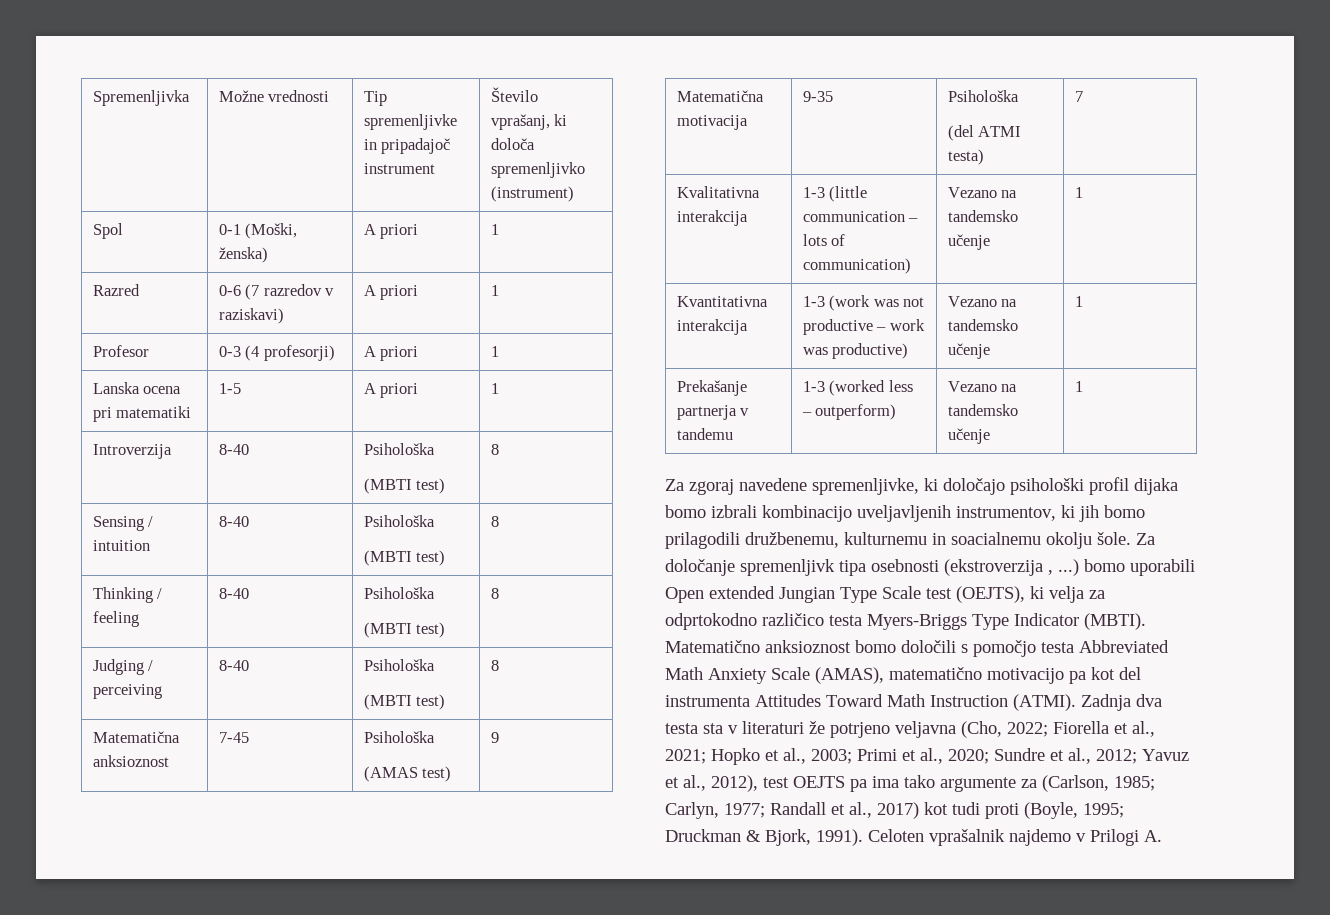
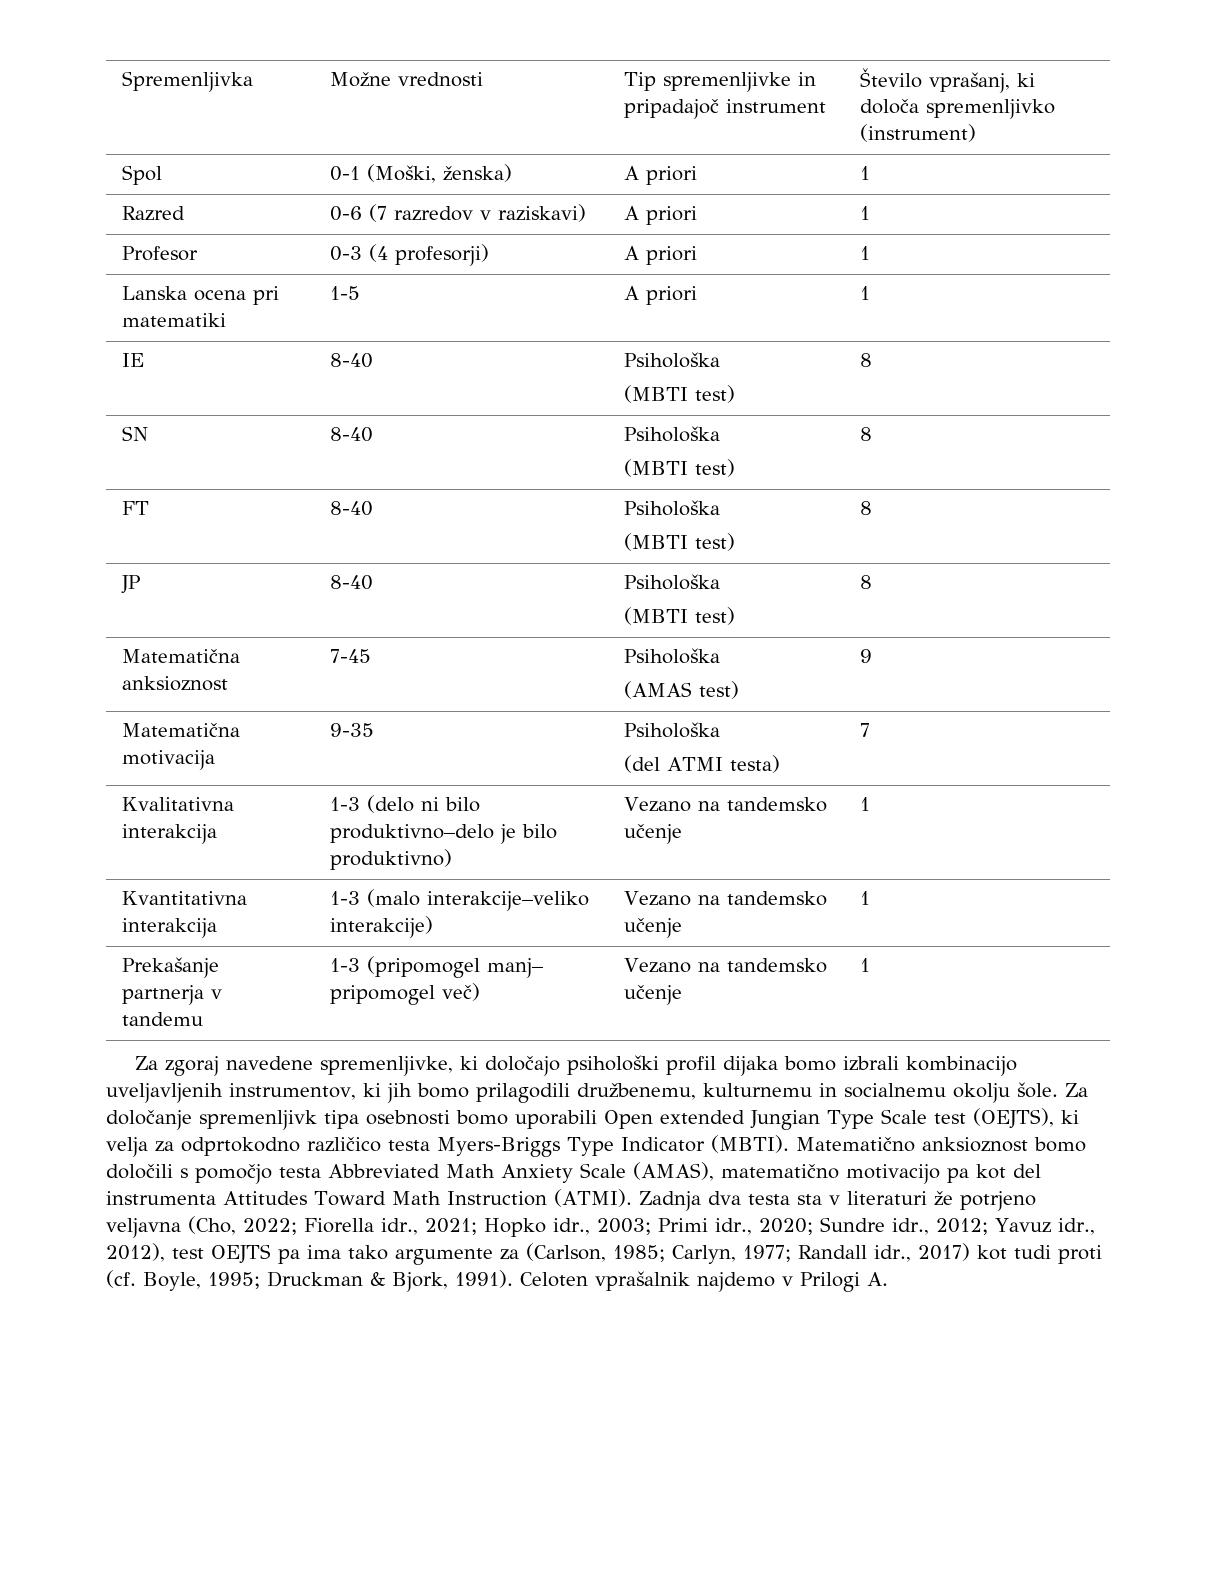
- Introverzija | 8-40 | Psihološka
+ IE | 8-40 | Psihološka
  (MBTI test) | 8
- Sensing / intuition | 8-40 | Psihološka
+ SN | 8-40 | Psihološka
  (MBTI test) | 8
- Thinking / feeling | 8-40 | Psihološka
+ FT | 8-40 | Psihološka
  (MBTI test) | 8
- Judging / perceiving | 8-40 | Psihološka
+ JP | 8-40 | Psihološka
- Kvalitativna interakcija | 1-3 (little communication – lots of communication) | Vezano na tandemsko učenje | 1
+ Kvalitativna interakcija | 1-3 (delo ni bilo produktivno–delo je bilo produktivno) | Vezano na tandemsko učenje | 1
- Kvantitativna interakcija | 1-3 (work was not productive – work was productive) | Vezano na tandemsko učenje | 1
+ Kvantitativna interakcija | 1-3 (malo interakcije–veliko interakcije) | Vezano na tandemsko učenje | 1
- Prekašanje partnerja v tandemu | 1-3 (worked less – outperform) | Vezano na tandemsko učenje | 1
+ Prekašanje partnerja v tandemu | 1-3 (pripomogel manj– pripomogel več) | Vezano na tandemsko učenje | 1
- Za zgoraj navedene spremenljivke, ki določajo psihološki profil dijaka bomo izbrali kombinacijo uveljavljenih instrumentov, ki jih bomo prilagodili družbenemu, kulturnemu in soacialnemu okolju šole.
+ Za zgoraj navedene spremenljivke, ki določajo psihološki profil dijaka bomo izbrali kombinacijo uveljavljenih instrumentov, ki jih bomo prilagodili družbenemu, kulturnemu in socialnemu okolju šole.
- Za določanje spremenljivk tipa osebnosti (ekstroverzija , ...) bomo uporabili Open extended Jungian Type Scale test (OEJTS), ki velja za odprtokodno različico testa Myers-Briggs Type Indicator (MBTI).
+ Za določanje spremenljivk tipa osebnosti bomo uporabili Open extended Jungian Type Scale test (OEJTS), ki velja za odprtokodno različico testa Myers-Briggs Type Indicator (MBTI).
- Zadnja dva testa sta v literaturi že potrjeno veljavna (Cho, 2022; Fiorella et al., 2021; Hopko et al., 2003; Primi et al., 2020; Sundre et al., 2012; Yavuz et al., 2012), test OEJTS pa ima tako argumente za (Carlson, 1985; Carlyn, 1977; Randall et al., 2017) kot tudi proti (Boyle, 1995; Druckman & Bjork, 1991).
+ Zadnja dva testa sta v literaturi že potrjeno veljavna (Cho, 2022; Fiorella idr., 2021; Hopko idr., 2003; Primi idr., 2020; Sundre idr., 2012; Yavuz idr., 2012), test OEJTS pa ima tako argumente za (Carlson, 1985; Carlyn, 1977; Randall idr., 2017) kot tudi proti (cf. Boyle, 1995; Druckman & Bjork, 1991).

